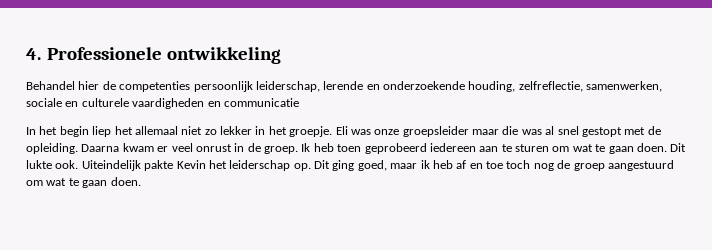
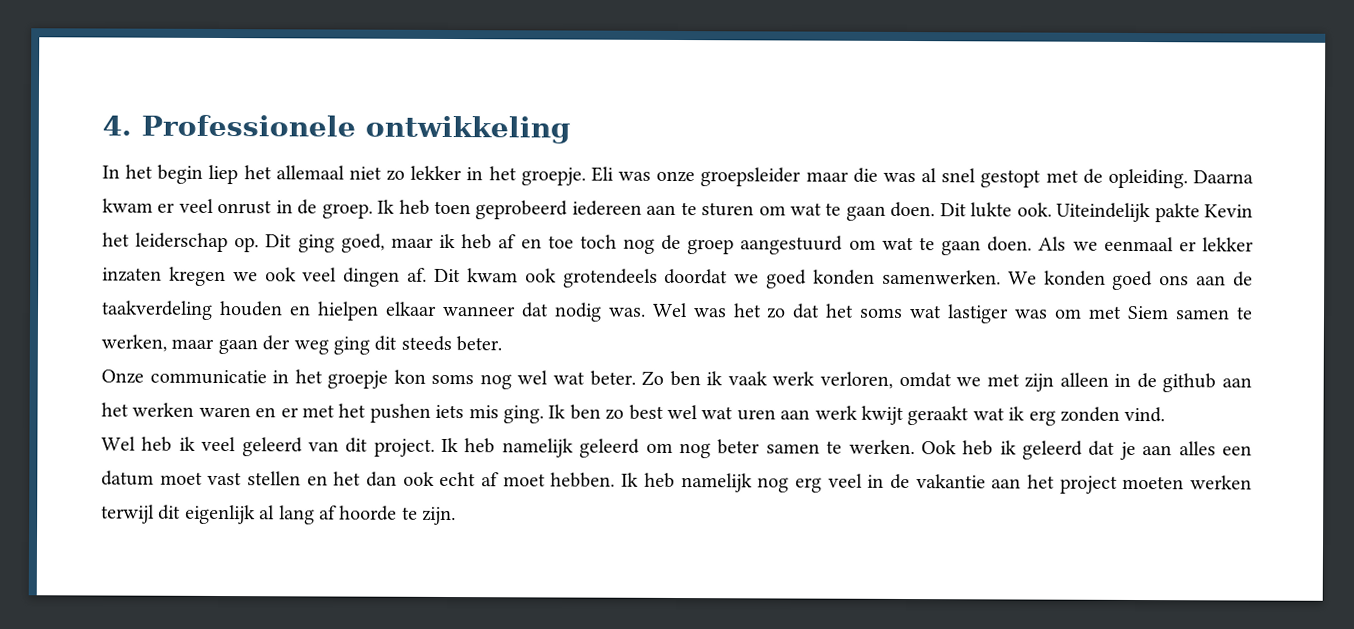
- Behandel hier de competenties persoonlijk leiderschap, lerende en onderzoekende houding, zelfreflectie, samenwerken, sociale en culturele vaardigheden en communicatie
+ Als we eenmaal er lekker inzaten kregen we ook veel dingen af. Dit kwam ook grotendeels doordat we goed konden samenwerken. We konden goed ons aan de taakverdeling houden en hielpen elkaar wanneer dat nodig was. Wel was het zo dat het soms wat lastiger was om met Siem samen te werken, maar gaan der weg ging dit steeds beter.
+ Onze communicatie in het groepje kon soms nog wel wat beter. Zo ben ik vaak werk verloren, omdat we met zijn alleen in de github aan het werken waren en er met het pushen iets mis ging. Ik ben zo best wel wat uren aan werk kwijt geraakt wat ik erg zonden vind.
+ Wel heb ik veel geleerd van dit project. Ik heb namelijk geleerd om nog beter samen te werken. Ook heb ik geleerd dat je aan alles een datum moet vast stellen en het dan ook echt af moet hebben. Ik heb namelijk nog erg veel in de vakantie aan het project moeten werken terwijl dit eigenlijk al lang af hoorde te zijn.

